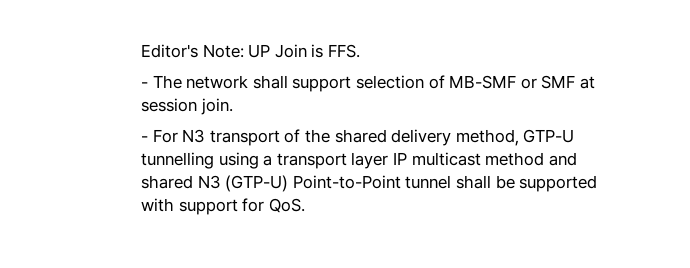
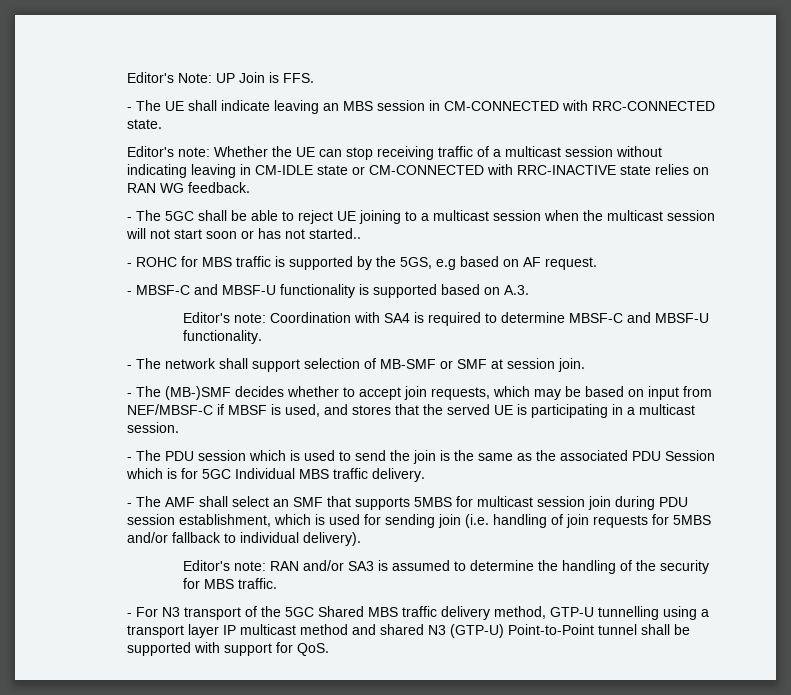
+ - The UE shall indicate leaving an MBS session in CM-CONNECTED with RRC-CONNECTED state.
+ Editor's note: Whether the UE can stop receiving traffic of a multicast session without indicating leaving in CM-IDLE state or CM-CONNECTED with RRC-INACTIVE state relies on RAN WG feedback.
+ - The 5GC shall be able to reject UE joining to a multicast session when the multicast session will not start soon or has not started..
+ - ROHC for MBS traffic is supported by the 5GS, e.g based on AF request.
+ - MBSF-C and MBSF-U functionality is supported based on A.3.
+ Editor's note: Coordination with SA4 is required to determine MBSF-C and MBSF-U functionality.
+ - The (MB-)SMF decides whether to accept join requests, which may be based on input from NEF/MBSF-C if MBSF is used, and stores that the served UE is participating in a multicast session.
+ - The PDU session which is used to send the join is the same as the associated PDU Session which is for 5GC Individual MBS traffic delivery.
+ - The AMF shall select an SMF that supports 5MBS for multicast session join during PDU session establishment, which is used for sending join (i.e. handling of join requests for 5MBS and/or fallback to individual delivery).
+ Editor's note: RAN and/or SA3 is assumed to determine the handling of the security for MBS traffic.
- - For N3 transport of the shared delivery method, GTP-U tunnelling using a transport layer IP multicast method and shared N3 (GTP-U) Point-to-Point tunnel shall be supported with support for QoS.
+ - For N3 transport of the 5GC Shared MBS traffic delivery method, GTP-U tunnelling using a transport layer IP multicast method and shared N3 (GTP-U) Point-to-Point tunnel shall be supported with support for QoS.

